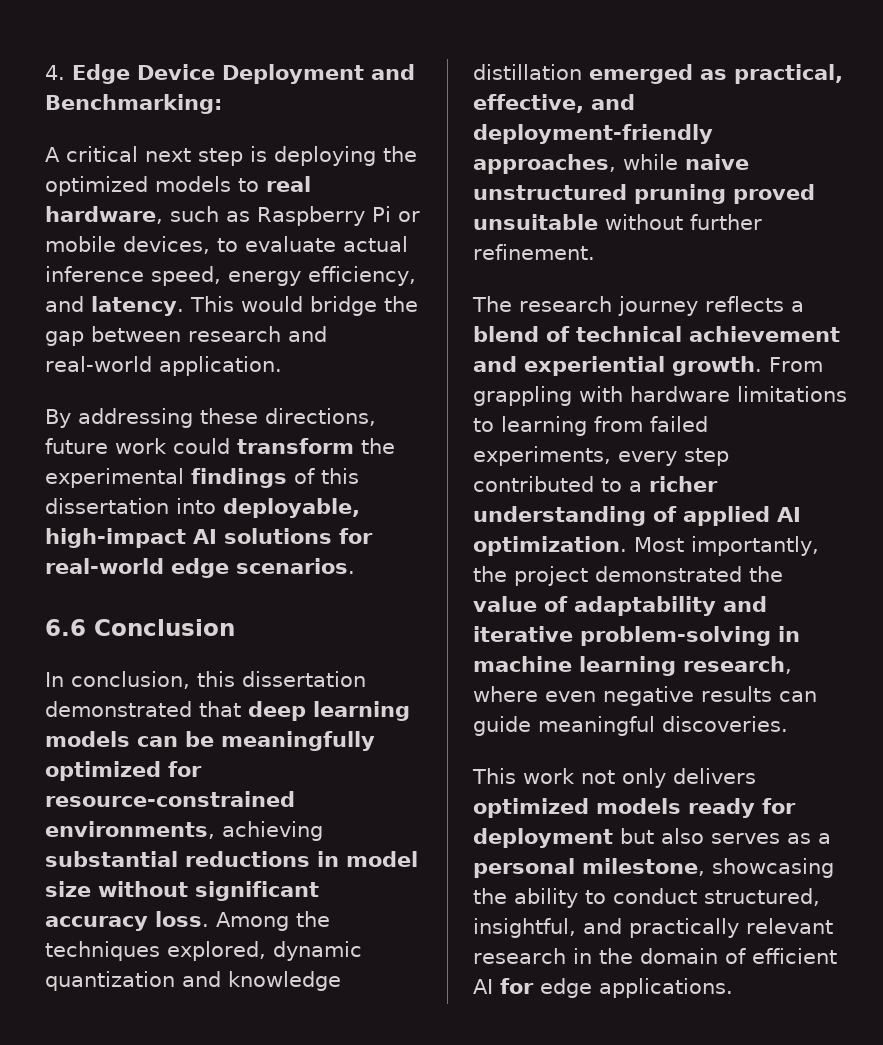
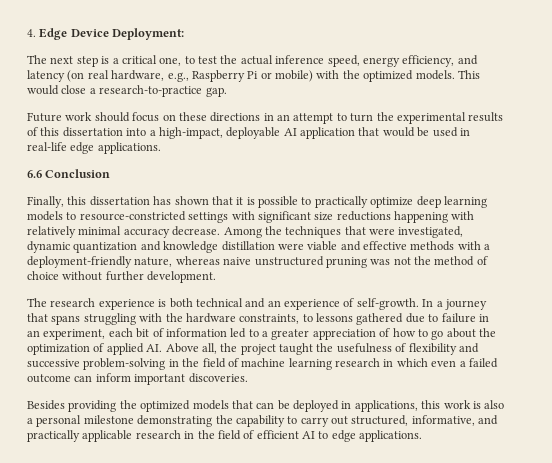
- 4. Edge Device Deployment and Benchmarking:
- A critical next step is deploying the optimized models to real hardware, such as Raspberry Pi or mobile devices, to evaluate actual inference speed, energy efficiency, and latency. This would bridge the gap between research and real-world application.
- By addressing these directions, future work could transform the experimental findings of this dissertation into deployable, high-impact AI solutions for real-world edge scenarios.
+ 4. Edge Device Deployment:
+ The next step is a critical one, to test the actual inference speed, energy efficiency, and latency (on real hardware, e.g., Raspberry Pi or mobile) with the optimized models. This would close a research-to-practice gap.
+ Future work should focus on these directions in an attempt to turn the experimental results of this dissertation into a high-impact, deployable AI application that would be used in real-life edge applications.
  6.6 Conclusion
- In conclusion, this dissertation demonstrated that deep learning models can be meaningfully optimized for resource-constrained environments, achieving substantial reductions in model size without significant accuracy loss. Among the techniques explored, dynamic quantization and knowledge distillation emerged as practical, effective, and deployment-friendly approaches, while naive unstructured pruning proved unsuitable without further refinement.
+ Finally, this dissertation has shown that it is possible to practically optimize deep learning models to resource-constricted settings with significant size reductions happening with relatively minimal accuracy decrease. Among the techniques that were investigated, dynamic quantization and knowledge distillation were viable and effective methods with a deployment-friendly nature, whereas naive unstructured pruning was not the method of choice without further development.
- The research journey reflects a blend of technical achievement and experiential growth. From grappling with hardware limitations to learning from failed experiments, every step contributed to a richer understanding of applied AI optimization. Most importantly, the project demonstrated the value of adaptability and iterative problem-solving in machine learning research, where even negative results can guide meaningful discoveries.
- This work not only delivers optimized models ready for deployment but also serves as a personal milestone, showcasing the ability to conduct structured, insightful, and practically relevant research in the domain of efficient AI for edge applications.
+ The research experience is both technical and an experience of self-growth. In a journey that spans struggling with the hardware constraints, to lessons gathered due to failure in an experiment, each bit of information led to a greater appreciation of how to go about the optimization of applied AI. Above all, the project taught the usefulness of flexibility and successive problem-solving in the field of machine learning research in which even a failed outcome can inform important discoveries.
+ Besides providing the optimized models that can be deployed in applications, this work is also a personal milestone demonstrating the capability to carry out structured, informative, and practically applicable research in the field of efficient AI to edge applications.

